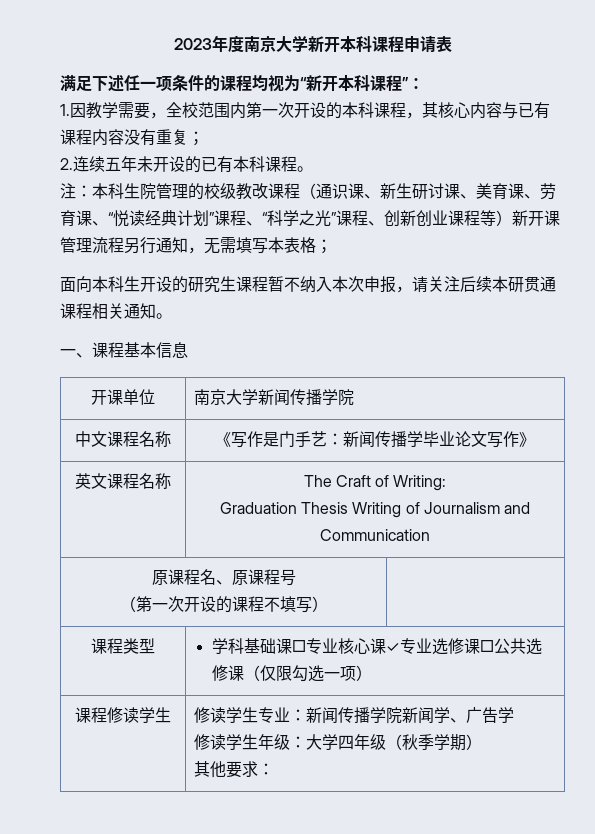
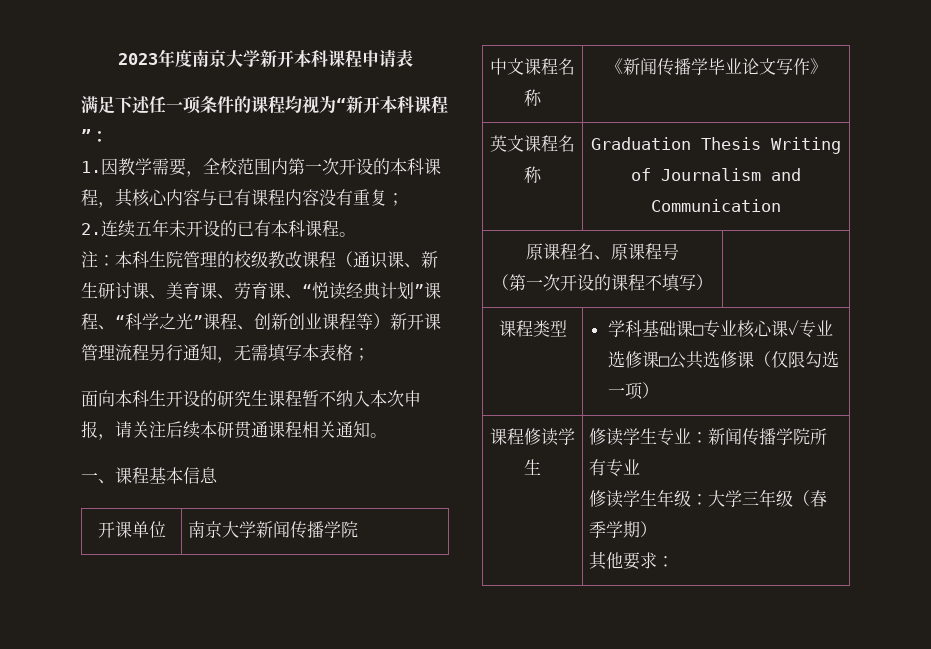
- 中文课程名称 | 《写作是门手艺：新闻传播学毕业论文写作》
+ 中文课程名称 | 《新闻传播学毕业论文写作》
- 英文课程名称 | The Craft of Writing:
- Graduation Thesis Writing of Journalism and Communication
+ 英文课程名称 | Graduation Thesis Writing of Journalism and Communication
- 课程修读学生 | 修读学生专业：新闻传播学院新闻学、广告学
- 修读学生年级：大学四年级（秋季学期）
+ 课程修读学生 | 修读学生专业：新闻传播学院所有专业
+ 修读学生年级：大学三年级（春季学期）

